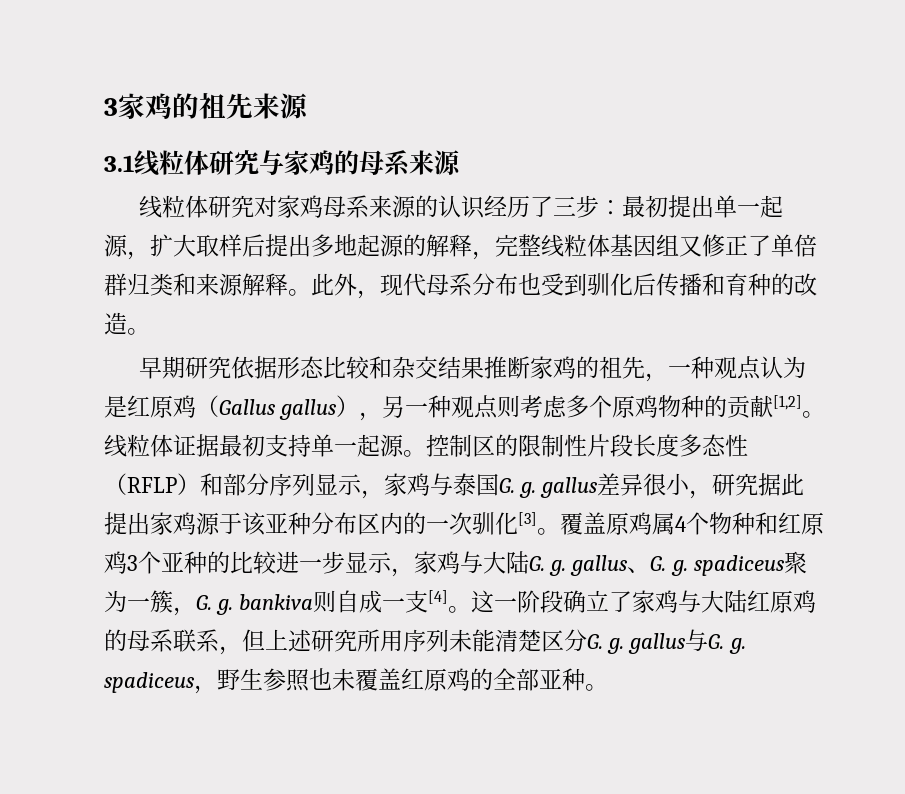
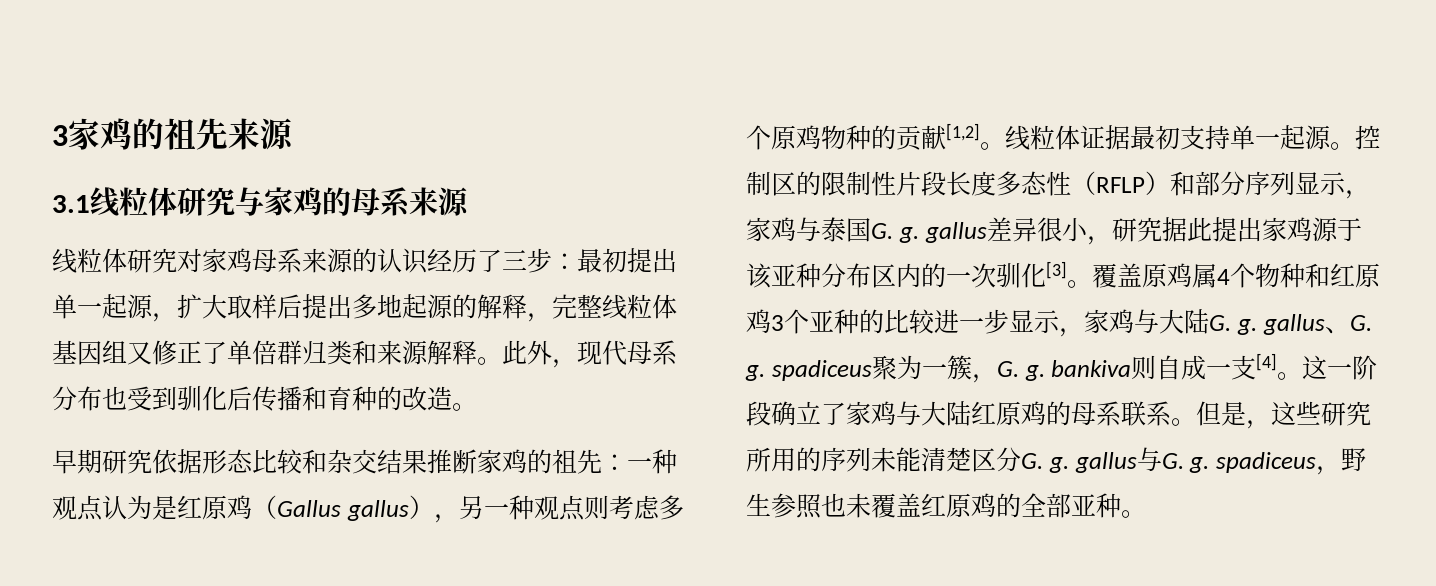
- 早期研究依据形态比较和杂交结果推断家鸡的祖先，一种观点认为是红原鸡（Gallus gallus），另一种观点则考虑多个原鸡物种的贡献[1,2]。
+ 早期研究依据形态比较和杂交结果推断家鸡的祖先：一种观点认为是红原鸡（Gallus gallus），另一种观点则考虑多个原鸡物种的贡献[1,2]。
- 这一阶段确立了家鸡与大陆红原鸡的母系联系，但上述研究所用序列未能清楚区分G. g. gallus与G. g. spadiceus，野生参照也未覆盖红原鸡的全部亚种。
+ 这一阶段确立了家鸡与大陆红原鸡的母系联系。但是，这些研究所用的序列未能清楚区分G. g. gallus与G. g. spadiceus，野生参照也未覆盖红原鸡的全部亚种。

